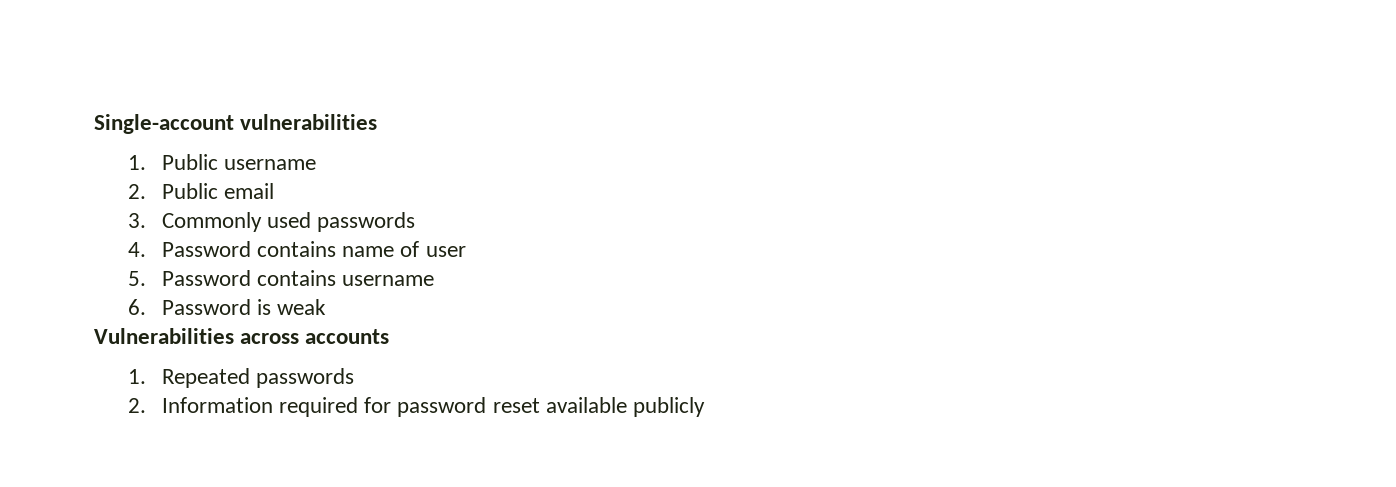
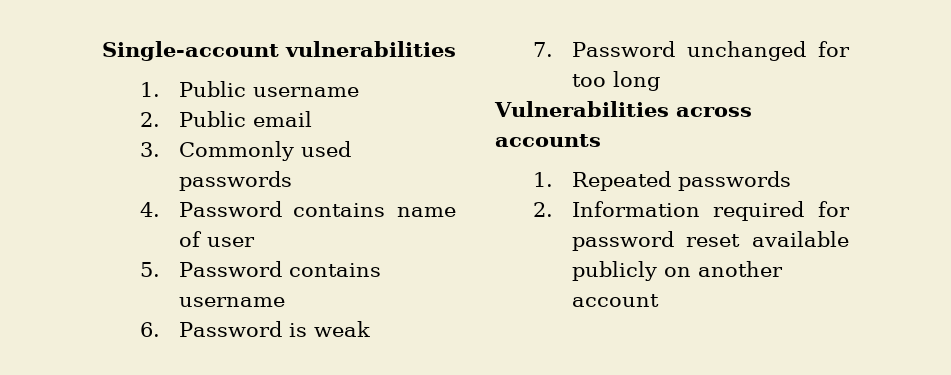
+ 7. Password unchanged for too long
- 2. Information required for password reset available publicly
+ 2. Information required for password reset available publicly on another account

